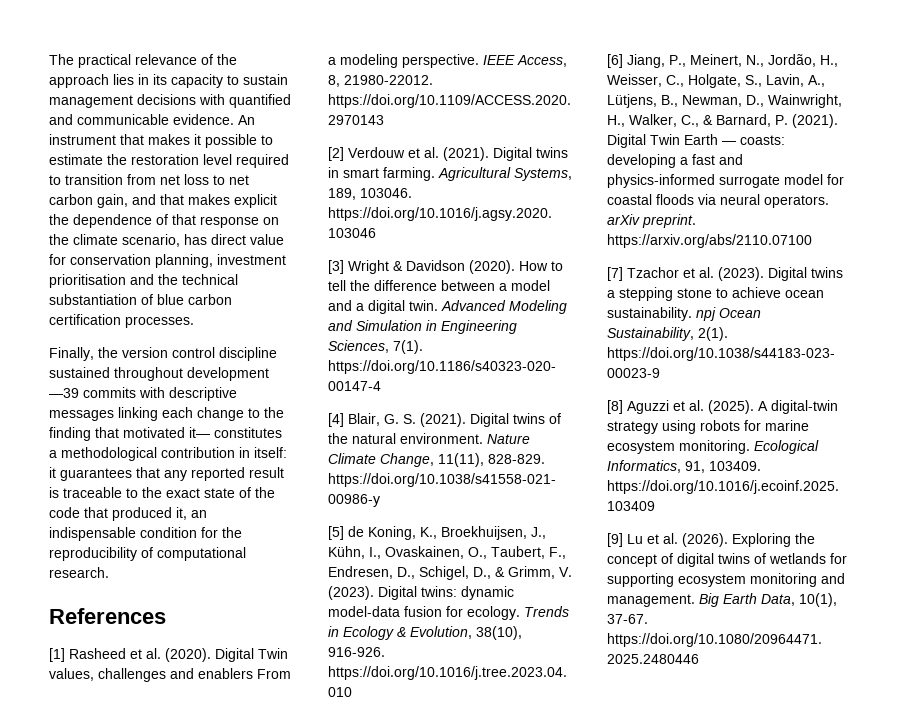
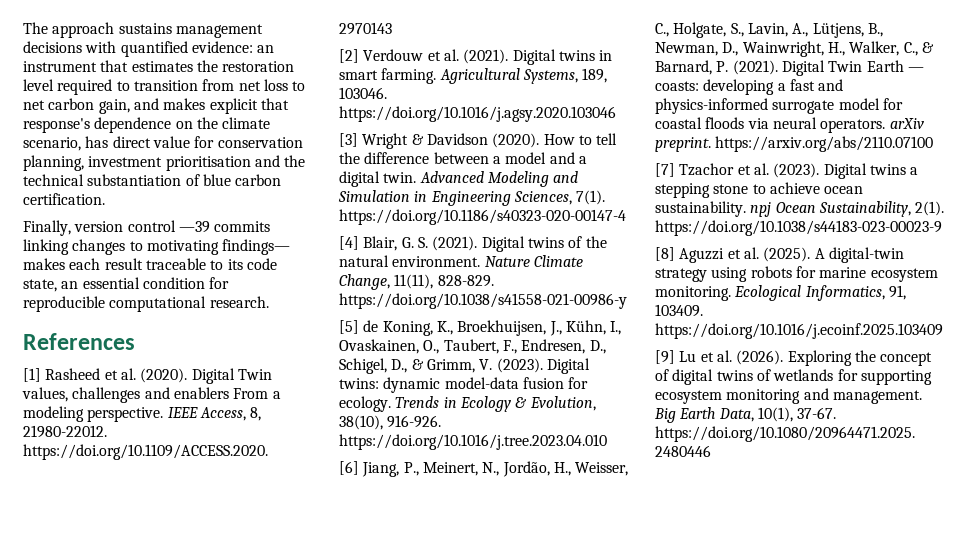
- The practical relevance of the approach lies in its capacity to sustain management decisions with quantified and communicable evidence. An instrument that makes it possible to estimate the restoration level required to transition from net loss to net carbon gain, and that makes explicit the dependence of that response on the climate scenario, has direct value for conservation planning, investment prioritisation and the technical substantiation of blue carbon certification processes.
+ The approach sustains management decisions with quantified evidence: an instrument that estimates the restoration level required to transition from net loss to net carbon gain, and makes explicit that response's dependence on the climate scenario, has direct value for conservation planning, investment prioritisation and the technical substantiation of blue carbon certification.
- Finally, the version control discipline sustained throughout development —39 commits with descriptive messages linking each change to the finding that motivated it— constitutes a methodological contribution in itself: it guarantees that any reported result is traceable to the exact state of the code that produced it, an indispensable condition for the reproducibility of computational research.
+ Finally, version control —39 commits linking changes to motivating findings— makes each result traceable to its code state, an essential condition for reproducible computational research.

